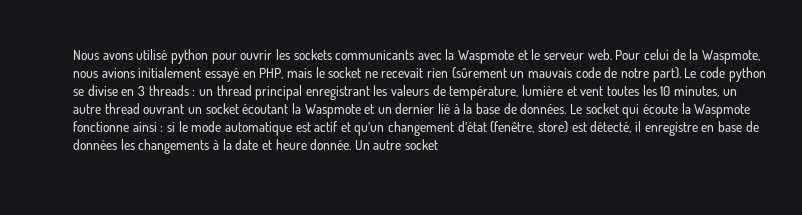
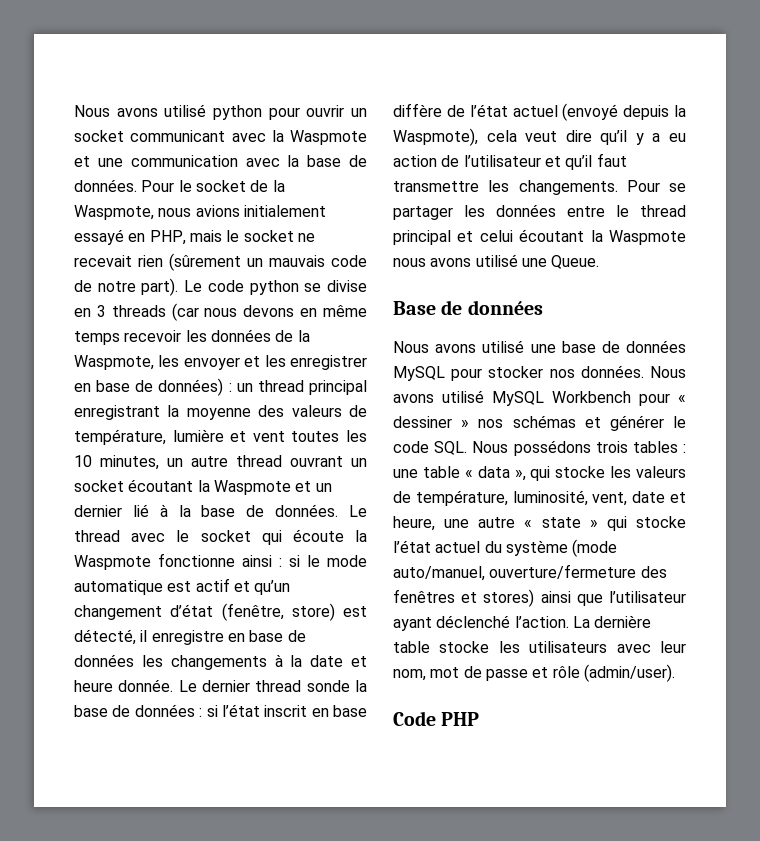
- Nous avons utilisé python pour ouvrir les sockets communicants avec la Waspmote et le serveur web. Pour celui de la Waspmote, nous avions initialement essayé en PHP, mais le socket ne recevait rien (sûrement un mauvais code de notre part).
+ Nous avons utilisé python pour ouvrir un socket communicant avec la Waspmote et une communication avec la base de données. Pour le socket de la Waspmote, nous avions initialement essayé en PHP, mais le socket ne recevait rien (sûrement un mauvais code de notre part).
- Le code python se divise en 3 threads : un thread principal enregistrant les valeurs de température, lumière et vent toutes les 10 minutes, un autre thread ouvrant un socket écoutant la Waspmote et un dernier lié à la base de données.
+ Le code python se divise en 3 threads (car nous devons en même temps recevoir les données de la Waspmote, les envoyer et les enregistrer en base de données) : un thread principal enregistrant la moyenne des valeurs de température, lumière et vent toutes les 10 minutes, un autre thread ouvrant un socket écoutant la Waspmote et un dernier lié à la base de données.
- Le socket qui écoute la Waspmote fonctionne ainsi : si le mode automatique est actif et qu’un changement d’état (fenêtre, store) est détecté, il enregistre en base de données les changements à la date et heure donnée.
+ Le thread avec le socket qui écoute la Waspmote fonctionne ainsi : si le mode automatique est actif et qu’un changement d’état (fenêtre, store) est détecté, il enregistre en base de données les changements à la date et heure donnée.
- Un autre socket
+ Le dernier thread sonde la base de données : si l’état inscrit en base diffère de l’état actuel (envoyé depuis la Waspmote), cela veut dire qu’il y a eu action de l’utilisateur et qu’il faut transmettre les changements. Pour se partager les données entre le thread principal et celui écoutant la Waspmote nous avons utilisé une Queue.
+ Base de données
+ Nous avons utilisé une base de données MySQL pour stocker nos données. Nous avons utilisé MySQL Workbench pour « dessiner » nos schémas et générer le code SQL. Nous possédons trois tables : une table « data », qui stocke les valeurs de température, luminosité, vent, date et heure, une autre « state » qui stocke l’état actuel du système (mode auto/manuel, ouverture/fermeture des fenêtres et stores) ainsi que l’utilisateur ayant déclenché l’action. La dernière table stocke les utilisateurs avec leur nom, mot de passe et rôle (admin/user).
+ Code PHP

